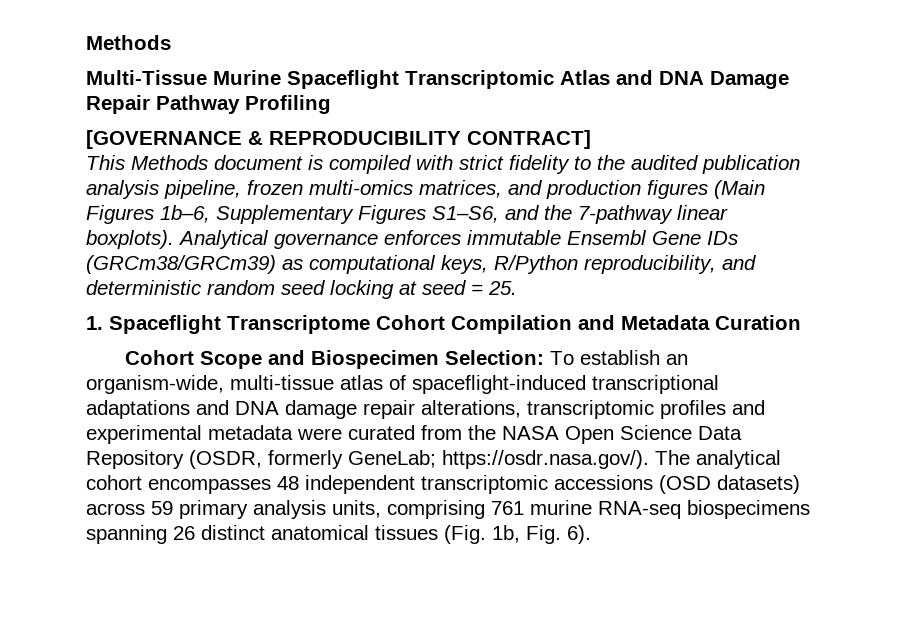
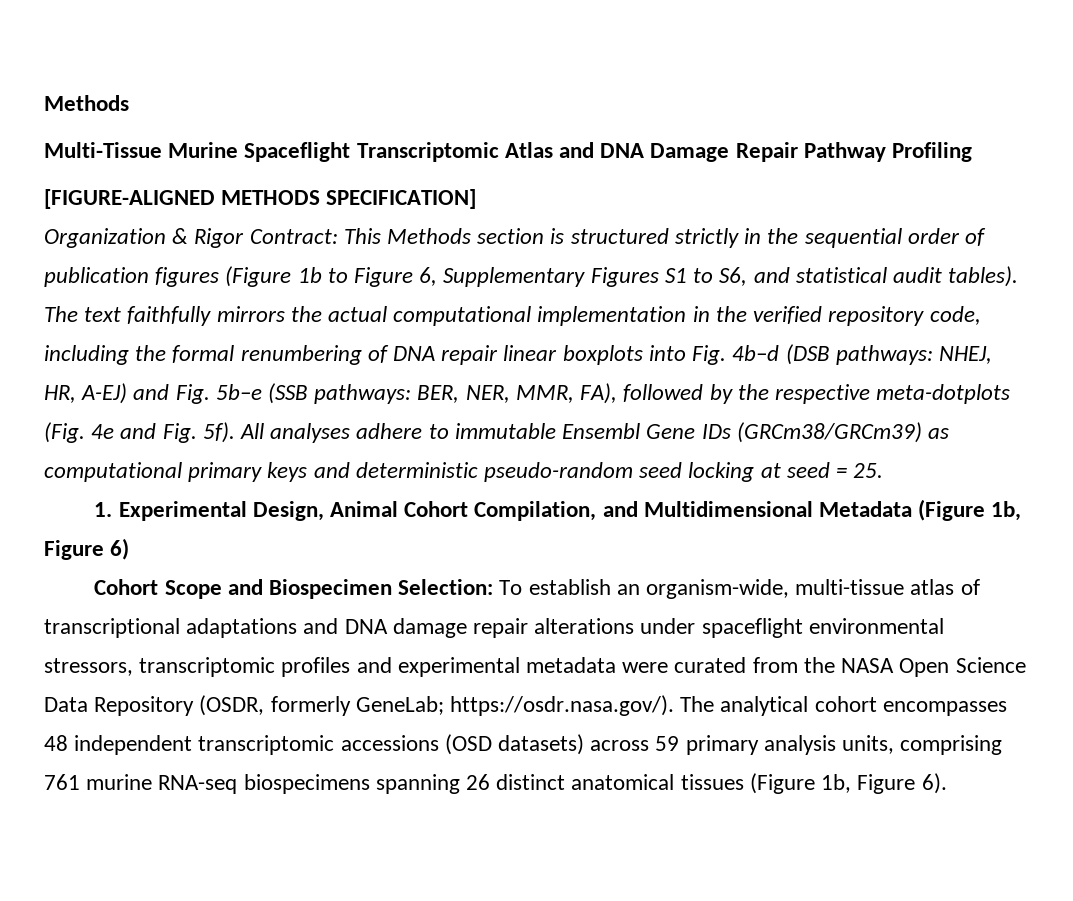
- [GOVERNANCE & REPRODUCIBILITY CONTRACT]
- This Methods document is compiled with strict fidelity to the audited publication analysis pipeline, frozen multi-omics matrices, and production figures (Main Figures 1b–6, Supplementary Figures S1–S6, and the 7-pathway linear boxplots). Analytical governance enforces immutable Ensembl Gene IDs (GRCm38/GRCm39) as computational keys, R/Python reproducibility, and deterministic random seed locking at seed = 25.
+ [FIGURE-ALIGNED METHODS SPECIFICATION]
+ Organization & Rigor Contract: This Methods section is structured strictly in the sequential order of publication figures (Figure 1b to Figure 6, Supplementary Figures S1 to S6, and statistical audit tables). The text faithfully mirrors the actual computational implementation in the verified repository code, including the formal renumbering of DNA repair linear boxplots into Fig. 4b–d (DSB pathways: NHEJ, HR, A-EJ) and Fig. 5b–e (SSB pathways: BER, NER, MMR, FA), followed by the respective meta-dotplots (Fig. 4e and Fig. 5f). All analyses adhere to immutable Ensembl Gene IDs (GRCm38/GRCm39) as computational primary keys and deterministic pseudo-random seed locking at seed = 25.
- 1. Spaceflight Transcriptome Cohort Compilation and Metadata Curation
+ 1. Experimental Design, Animal Cohort Compilation, and Multidimensional Metadata (Figure 1b, Figure 6)
- To establish an organism-wide, multi-tissue atlas of spaceflight-induced transcriptional adaptations and DNA damage repair alterations, transcriptomic profiles and experimental metadata were curated from the NASA Open Science Data Repository (OSDR, formerly GeneLab;
+ To establish an organism-wide, multi-tissue atlas of transcriptional adaptations and DNA damage repair alterations under spaceflight environmental stressors, transcriptomic profiles and experimental metadata were curated from the NASA Open Science Data Repository (OSDR, formerly GeneLab;
- https://osdr.nasa.gov/). The analytical cohort encompasses 48 independent transcriptomic accessions (OSD datasets) across 59 primary analysis units, comprising 761 murine RNA-seq biospecimens spanning 26 distinct anatomical tissues (Fig. 1b, Fig. 6).
+ https://osdr.nasa.gov/). The analytical cohort encompasses 48 independent transcriptomic accessions (OSD datasets) across 59 primary analysis units, comprising 761 murine RNA-seq biospecimens spanning 26 distinct anatomical tissues (Figure 1b, Figure 6).

